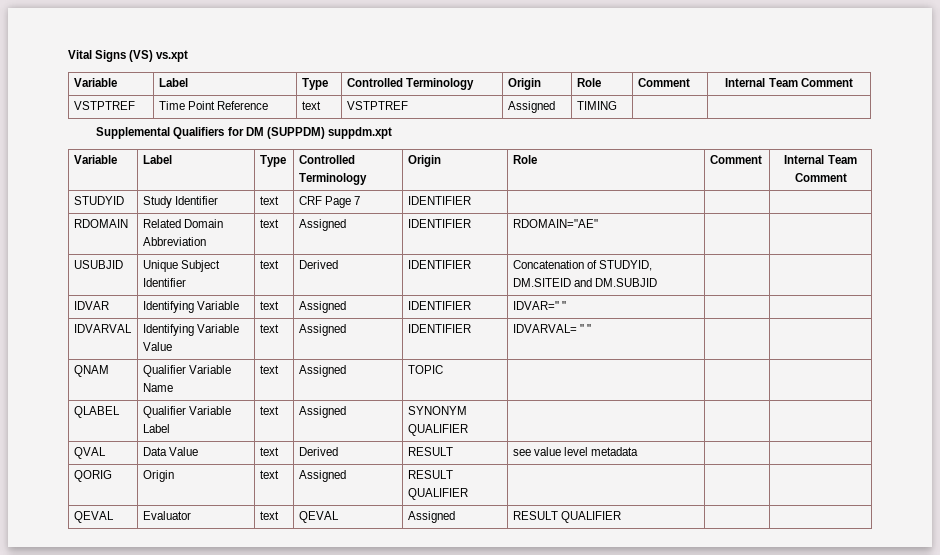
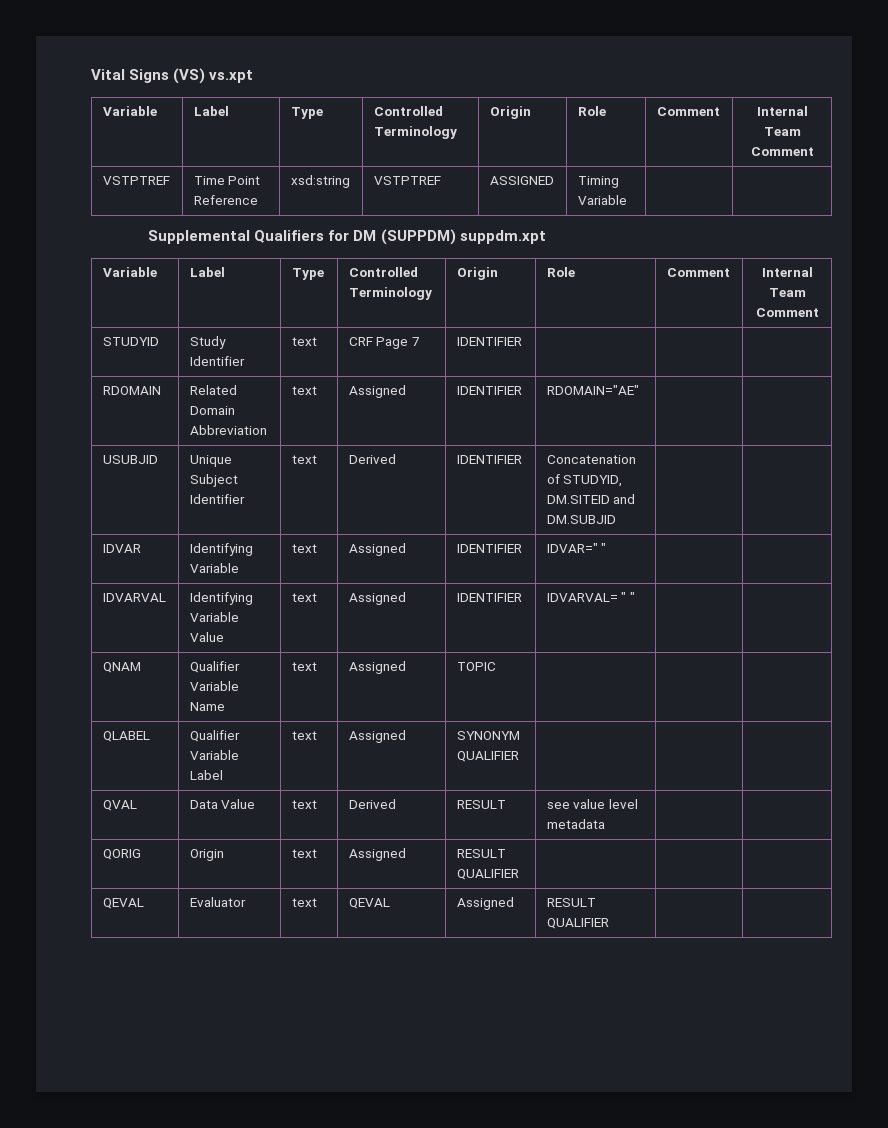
- VSTPTREF | Time Point Reference | text | VSTPTREF | Assigned | TIMING | |
+ VSTPTREF | Time Point Reference | xsd:string | VSTPTREF | ASSIGNED | Timing Variable | |

